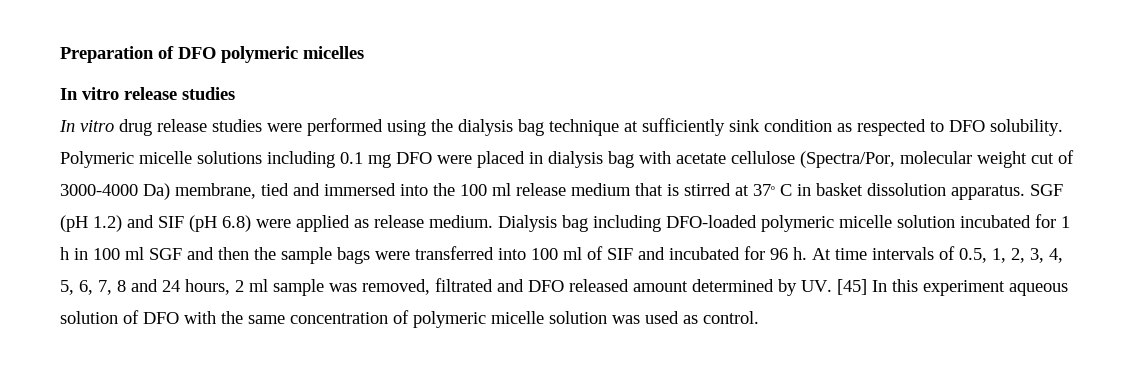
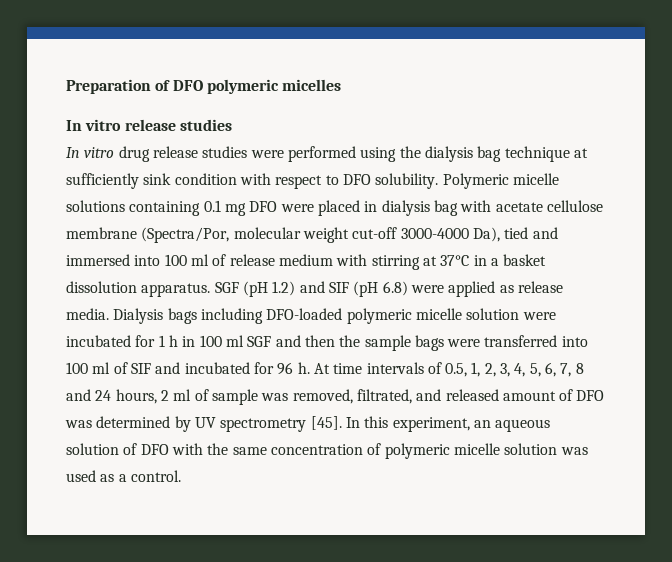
- In vitro drug release studies were performed using the dialysis bag technique at sufficiently sink condition as respected to DFO solubility.
+ In vitro drug release studies were performed using the dialysis bag technique at sufficiently sink condition with respect to DFO solubility.
- Polymeric micelle solutions including 0.1 mg DFO were placed in dialysis bag with acetate cellulose (Spectra/Por, molecular weight cut of 3000-4000 Da) membrane, tied and immersed into the 100 ml release medium that is stirred at 37ₒ C in basket dissolution apparatus.
+ Polymeric micelle solutions containing 0.1 mg DFO were placed in dialysis bag with acetate cellulose membrane (Spectra/Por, molecular weight cut-off 3000-4000 Da), tied and immersed into 100 ml of release medium with stirring at 37°C in a basket dissolution apparatus.
- SGF (pH 1.2) and SIF (pH 6.8) were applied as release medium. Dialysis bag including DFO-loaded polymeric micelle solution incubated for 1 h in 100 ml SGF and then the sample bags were transferred into 100 ml of SIF and incubated for 96 h.
+ SGF (pH 1.2) and SIF (pH 6.8) were applied as release media. Dialysis bags including DFO-loaded polymeric micelle solution were incubated for 1 h in 100 ml SGF and then the sample bags were transferred into 100 ml of SIF and incubated for 96 h.
- At time intervals of 0.5, 1, 2, 3, 4, 5, 6, 7, 8 and 24 hours, 2 ml sample was removed, filtrated and DFO released amount determined by UV. [45] In this experiment aqueous solution of DFO with the same concentration of polymeric micelle solution was used as control.
+ At time intervals of 0.5, 1, 2, 3, 4, 5, 6, 7, 8 and 24 hours, 2 ml of sample was removed, filtrated, and released amount of DFO was determined by UV spectrometry [45]. In this experiment, an aqueous solution of DFO with the same concentration of polymeric micelle solution was used as a control.

